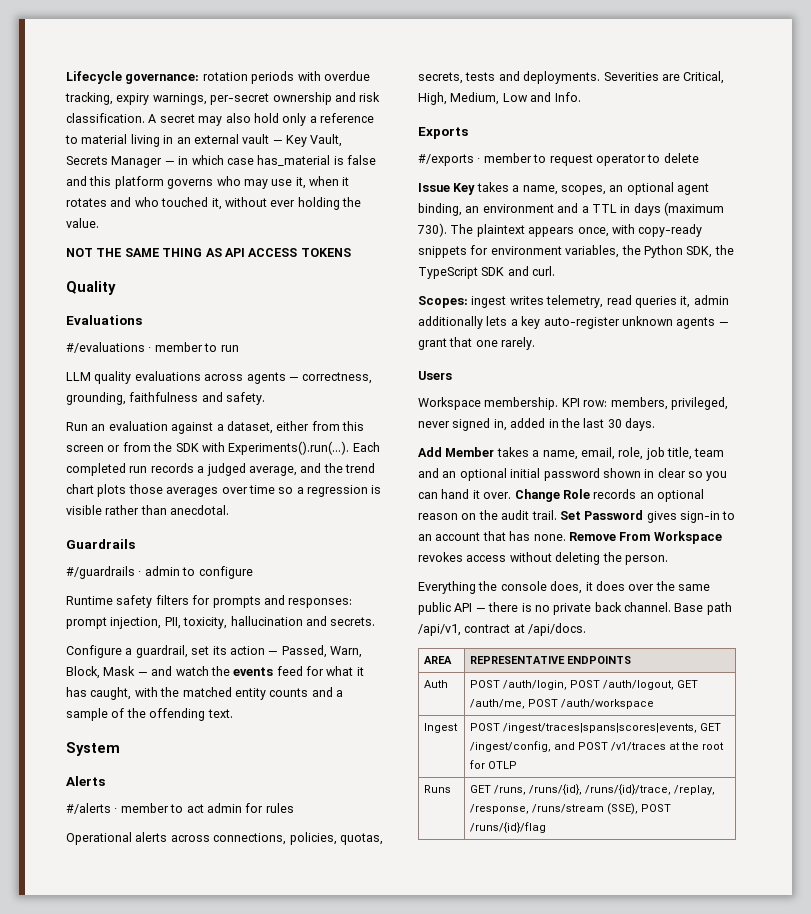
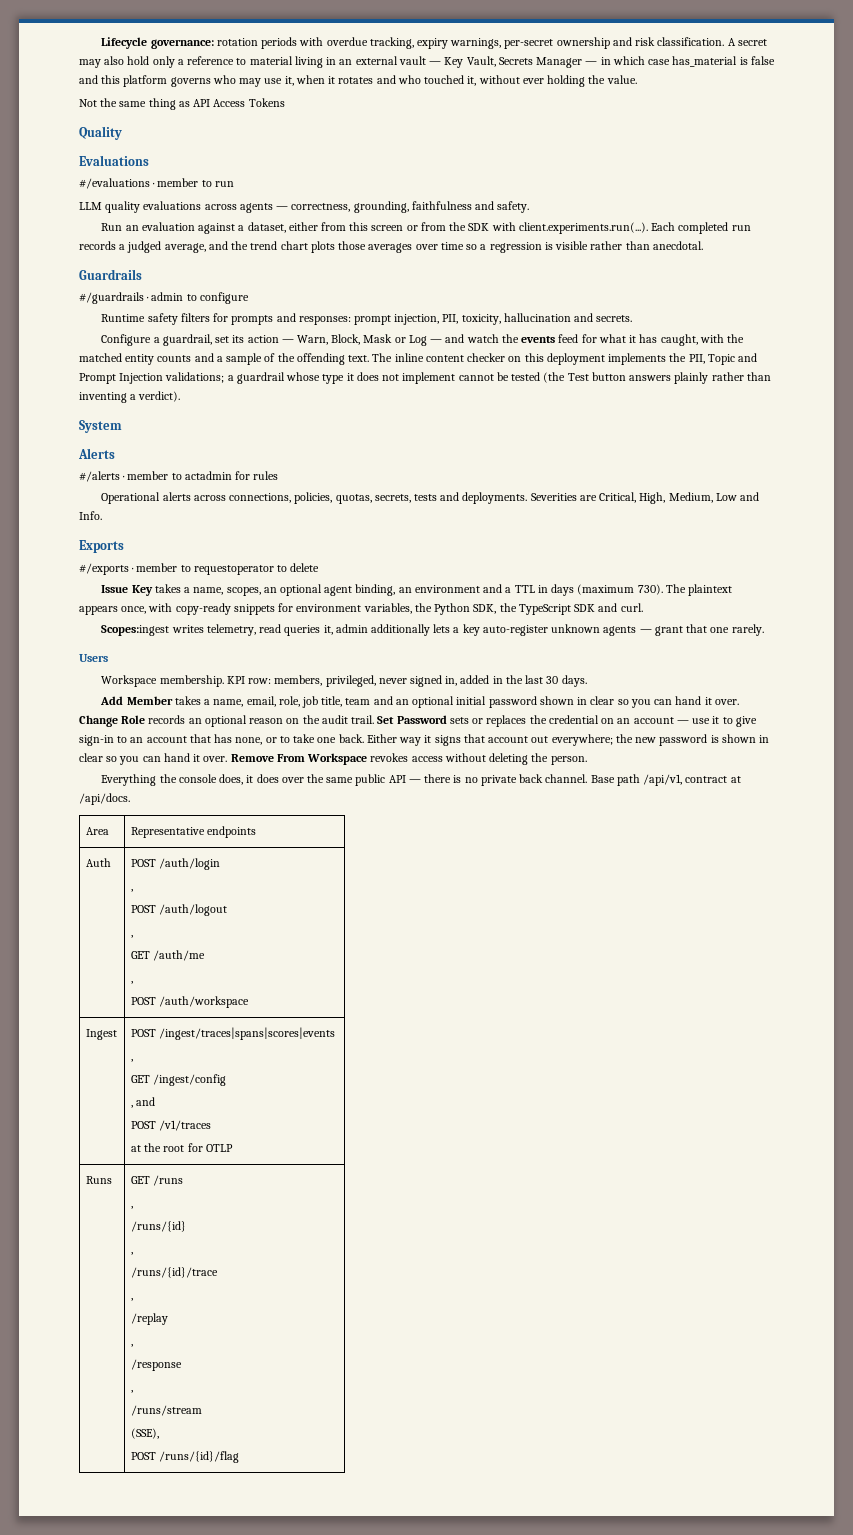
- NOT THE SAME THING AS API ACCESS TOKENS
+ Not the same thing as API Access Tokens
- Run an evaluation against a dataset, either from this screen or from the SDK with Experiments().run(...). Each completed run records a judged average, and the trend chart plots those averages over time so a regression is visible rather than anecdotal.
+ Run an evaluation against a dataset, either from this screen or from the SDK with client.experiments.run(...). Each completed run records a judged average, and the trend chart plots those averages over time so a regression is visible rather than anecdotal.
- Configure a guardrail, set its action — Passed, Warn, Block, Mask — and watch the events feed for what it has caught, with the matched entity counts and a sample of the offending text.
+ Configure a guardrail, set its action — Warn, Block, Mask or Log — and watch the events feed for what it has caught, with the matched entity counts and a sample of the offending text. The inline content checker on this deployment implements the PII, Topic and Prompt Injection validations; a guardrail whose type it does not implement cannot be tested (the Test button answers plainly rather than inventing a verdict).
- #/alerts · member to act admin for rules
+ #/alerts · member to actadmin for rules
- #/exports · member to request operator to delete
+ #/exports · member to requestoperator to delete
- Scopes: ingest writes telemetry, read queries it, admin additionally lets a key auto-register unknown agents — grant that one rarely.
+ Scopes:ingest writes telemetry, read queries it, admin additionally lets a key auto-register unknown agents — grant that one rarely.
- Set Password gives sign-in to an account that has none.
+ Set Password sets or replaces the credential on an account — use it to give sign-in to an account that has none, or to take one back. Either way it signs that account out everywhere; the new password is shown in clear so you can hand it over.
- AREA | REPRESENTATIVE ENDPOINTS
+ Area | Representative endpoints
- Auth | POST /auth/login, POST /auth/logout, GET /auth/me, POST /auth/workspace
+ Auth | POST /auth/login
+ ,
+ POST /auth/logout
+ ,
+ GET /auth/me
+ ,
+ POST /auth/workspace
- Ingest | POST /ingest/traces|spans|scores|events, GET /ingest/config, and POST /v1/traces at the root for OTLP
+ Ingest | POST /ingest/traces|spans|scores|events
+ ,
+ GET /ingest/config
+ , and
+ POST /v1/traces
+ at the root for OTLP
- Runs | GET /runs, /runs/{id}, /runs/{id}/trace, /replay, /response, /runs/stream (SSE), POST /runs/{id}/flag
+ Runs | GET /runs
+ ,
+ /runs/{id}
+ ,
+ /runs/{id}/trace
+ ,
+ /replay
+ ,
+ /response
+ ,
+ /runs/stream
+ (SSE),
+ POST /runs/{id}/flag

